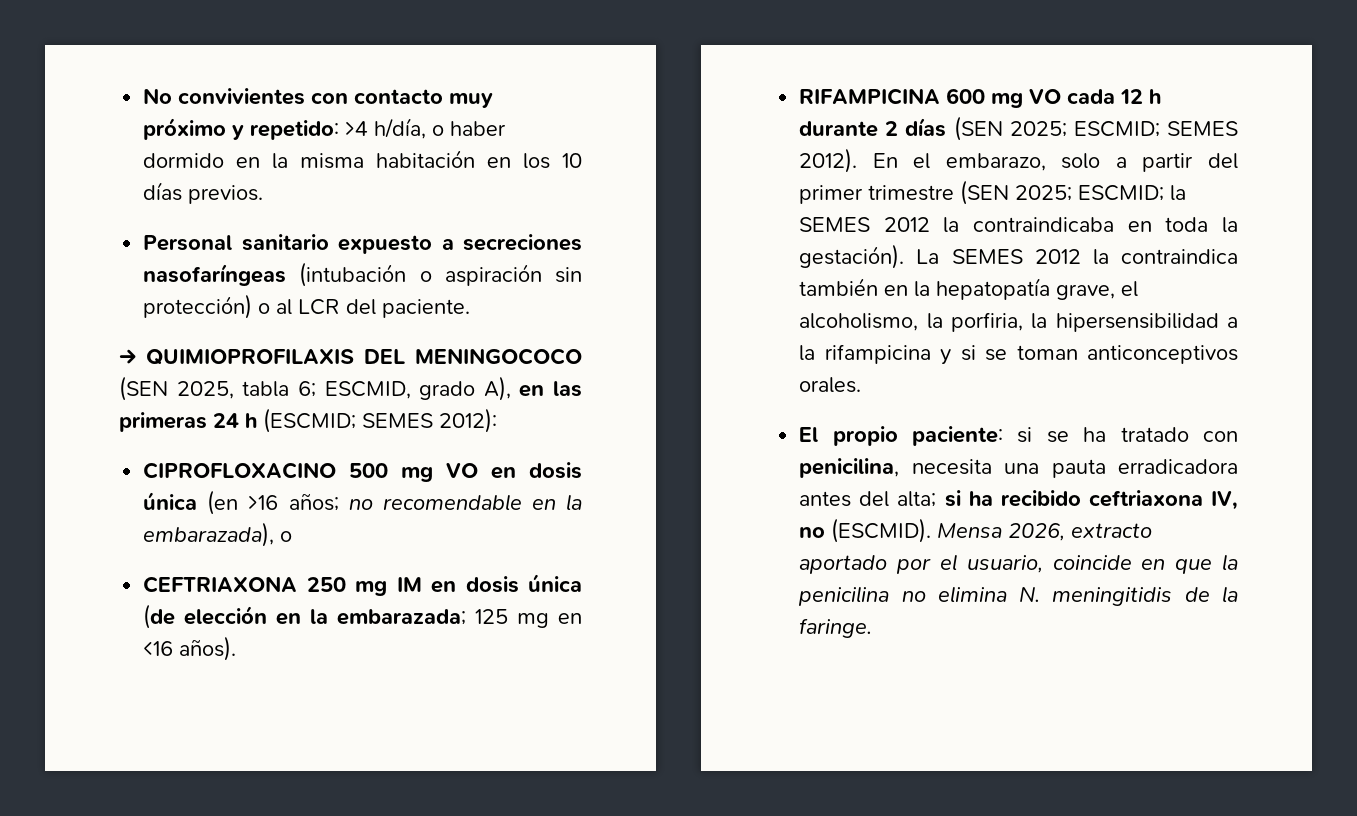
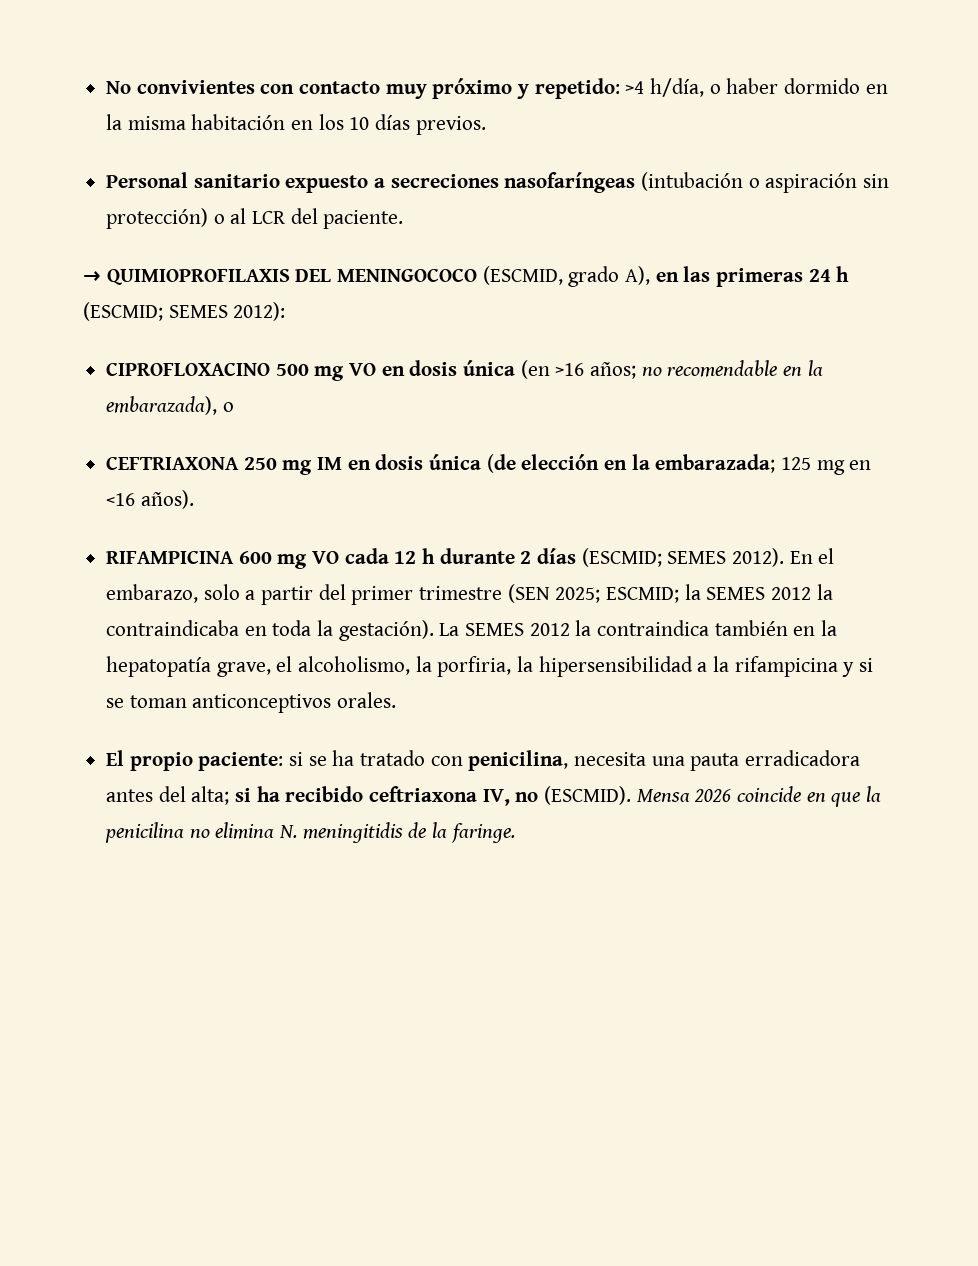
- → QUIMIOPROFILAXIS DEL MENINGOCOCO (SEN 2025, tabla 6; ESCMID, grado A), en las primeras 24 h (ESCMID; SEMES 2012):
+ → QUIMIOPROFILAXIS DEL MENINGOCOCO (ESCMID, grado A), en las primeras 24 h (ESCMID; SEMES 2012):
- RIFAMPICINA 600 mg VO cada 12 h durante 2 días (SEN 2025; ESCMID; SEMES 2012).
+ RIFAMPICINA 600 mg VO cada 12 h durante 2 días (ESCMID; SEMES 2012).
- Mensa 2026, extracto aportado por el usuario, coincide en que la penicilina no elimina N. meningitidis de la faringe.
+ Mensa 2026 coincide en que la penicilina no elimina N. meningitidis de la faringe.

